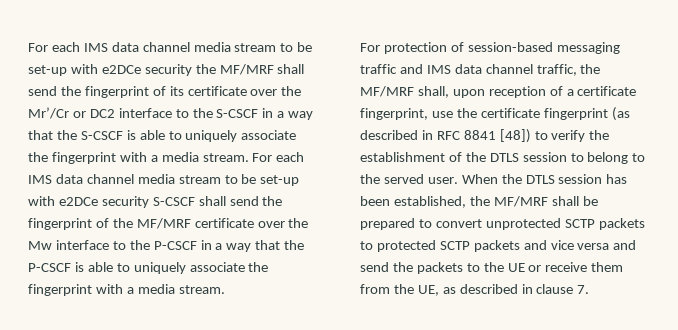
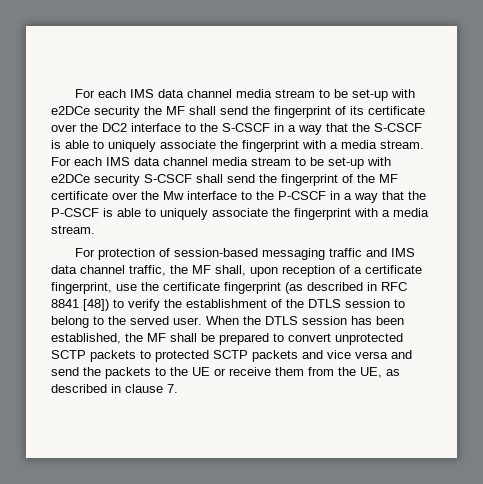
- For each IMS data channel media stream to be set-up with e2DCe security the MF/MRF shall send the fingerprint of its certificate over the Mr’/Cr or DC2 interface to the S-CSCF in a way that the S-CSCF is able to uniquely associate the fingerprint with a media stream.
+ For each IMS data channel media stream to be set-up with e2DCe security the MF shall send the fingerprint of its certificate over the DC2 interface to the S-CSCF in a way that the S-CSCF is able to uniquely associate the fingerprint with a media stream.
- For each IMS data channel media stream to be set-up with e2DCe security S-CSCF shall send the fingerprint of the MF/MRF certificate over the Mw interface to the P-CSCF in a way that the P-CSCF is able to uniquely associate the fingerprint with a media stream.
+ For each IMS data channel media stream to be set-up with e2DCe security S-CSCF shall send the fingerprint of the MF certificate over the Mw interface to the P-CSCF in a way that the P-CSCF is able to uniquely associate the fingerprint with a media stream.
- For protection of session-based messaging traffic and IMS data channel traffic, the MF/MRF shall, upon reception of a certificate fingerprint, use the certificate fingerprint (as described in RFC 8841 [48]) to verify the establishment of the DTLS session to belong to the served user.
+ For protection of session-based messaging traffic and IMS data channel traffic, the MF shall, upon reception of a certificate fingerprint, use the certificate fingerprint (as described in RFC 8841 [48]) to verify the establishment of the DTLS session to belong to the served user.
- When the DTLS session has been established, the MF/MRF shall be prepared to convert unprotected SCTP packets to protected SCTP packets and vice versa and send the packets to the UE or receive them from the UE, as described in clause 7.
+ When the DTLS session has been established, the MF shall be prepared to convert unprotected SCTP packets to protected SCTP packets and vice versa and send the packets to the UE or receive them from the UE, as described in clause 7.

